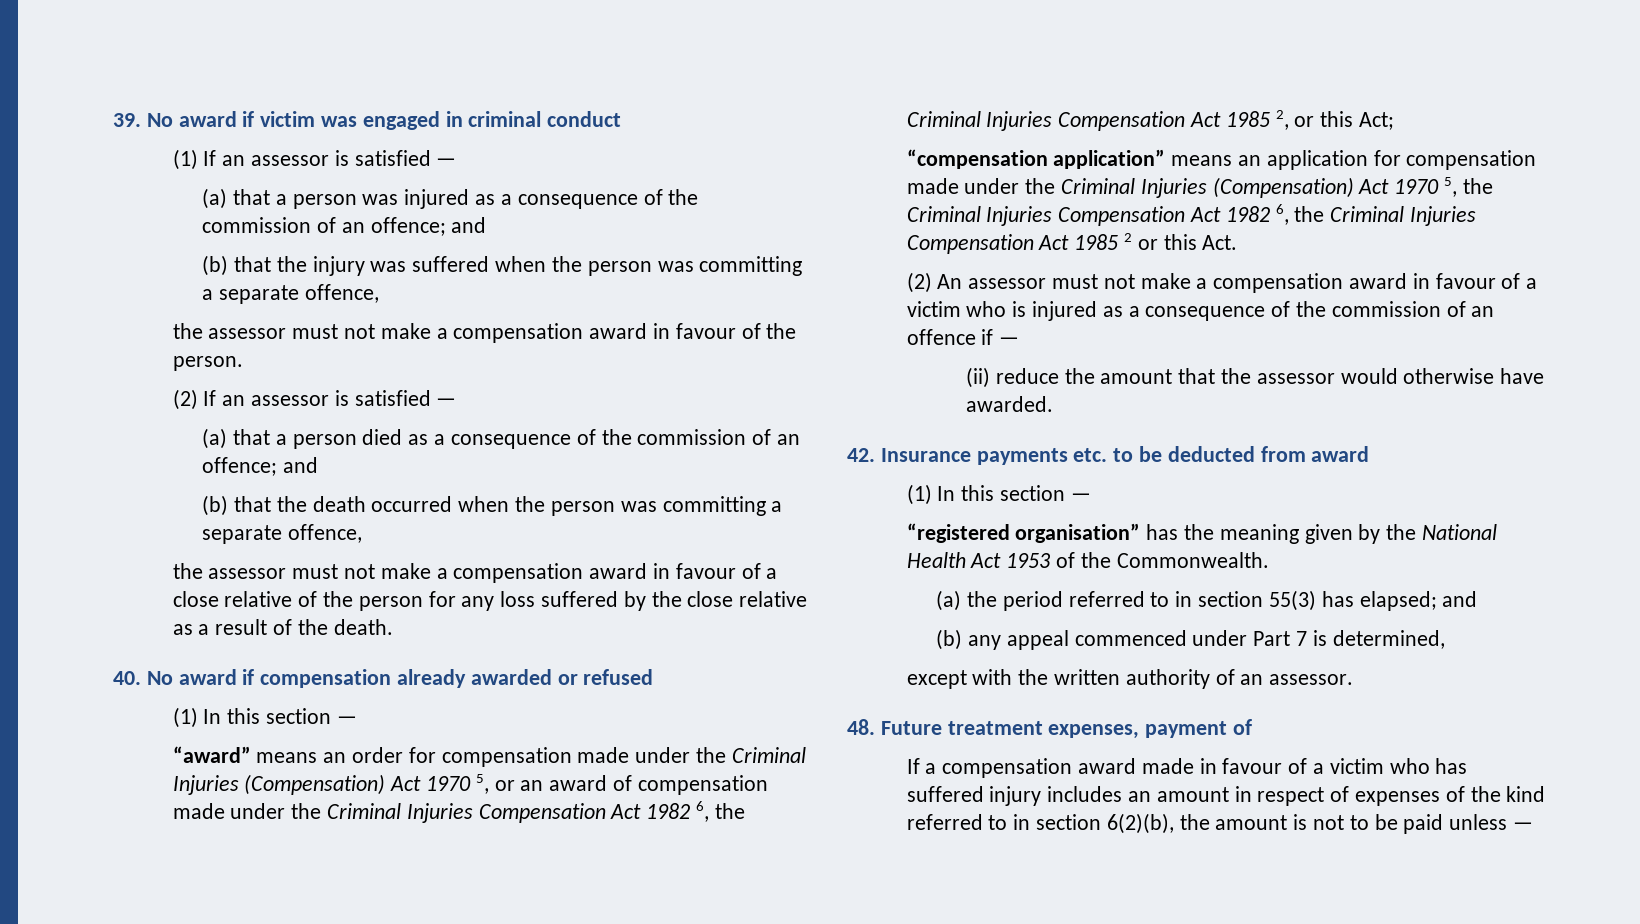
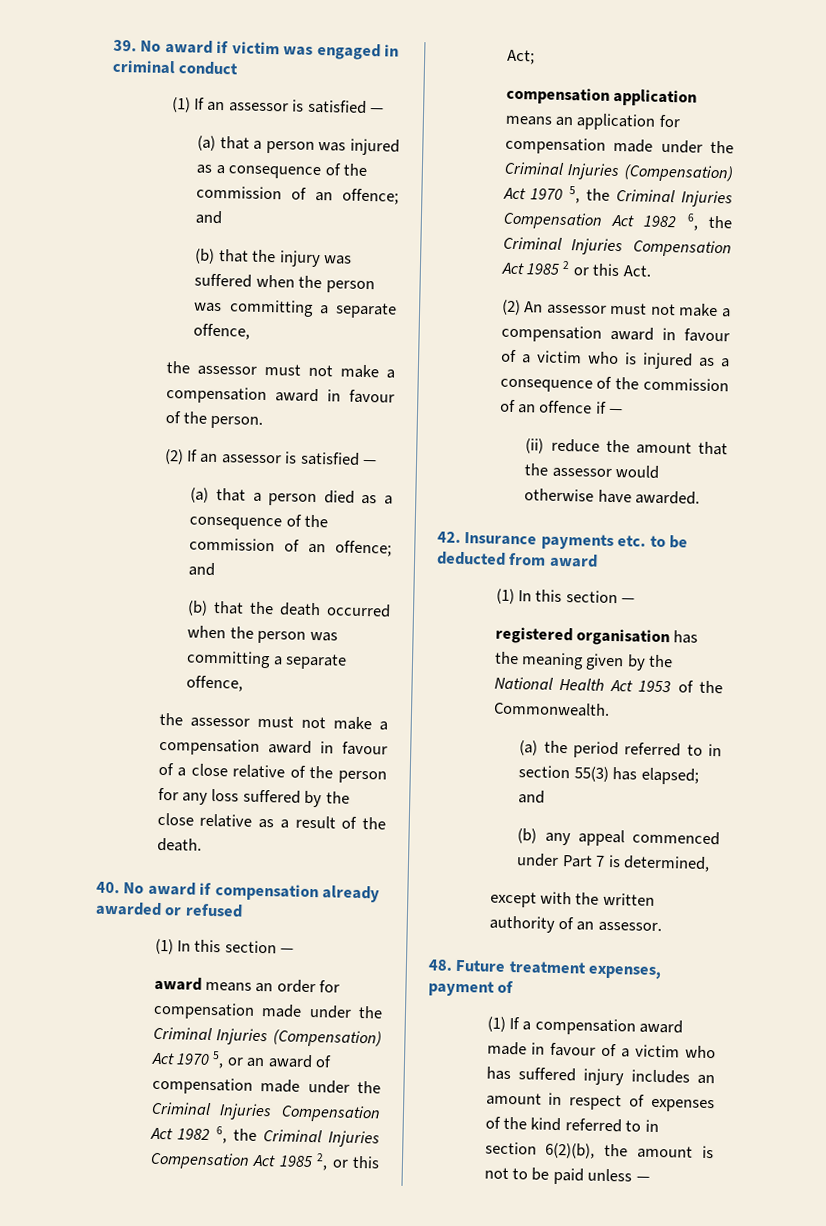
- “award” means an order for compensation made under the Criminal Injuries (Compensation) Act 1970 5, or an award of compensation made under the Criminal Injuries Compensation Act 1982 6, the Criminal Injuries Compensation Act 1985 2, or this Act;
+ award means an order for compensation made under the Criminal Injuries (Compensation) Act 1970 5, or an award of compensation made under the Criminal Injuries Compensation Act 1982 6, the Criminal Injuries Compensation Act 1985 2, or this Act;
- “compensation application” means an application for compensation made under the Criminal Injuries (Compensation) Act 1970 5, the Criminal Injuries Compensation Act 1982 6, the Criminal Injuries Compensation Act 1985 2 or this Act.
+ compensation application means an application for compensation made under the Criminal Injuries (Compensation) Act 1970 5, the Criminal Injuries Compensation Act 1982 6, the Criminal Injuries Compensation Act 1985 2 or this Act.
- “registered organisation” has the meaning given by the National Health Act 1953 of the Commonwealth.
+ registered organisation has the meaning given by the National Health Act 1953 of the Commonwealth.
- If a compensation award made in favour of a victim who has suffered injury includes an amount in respect of expenses of the kind referred to in section 6(2)(b), the amount is not to be paid unless —
+ (1) If a compensation award made in favour of a victim who has suffered injury includes an amount in respect of expenses of the kind referred to in section 6(2)(b), the amount is not to be paid unless —

